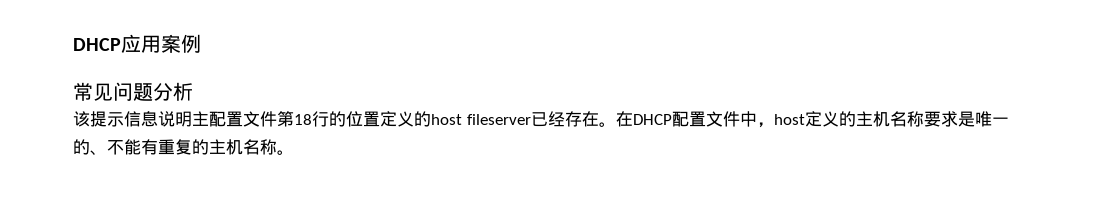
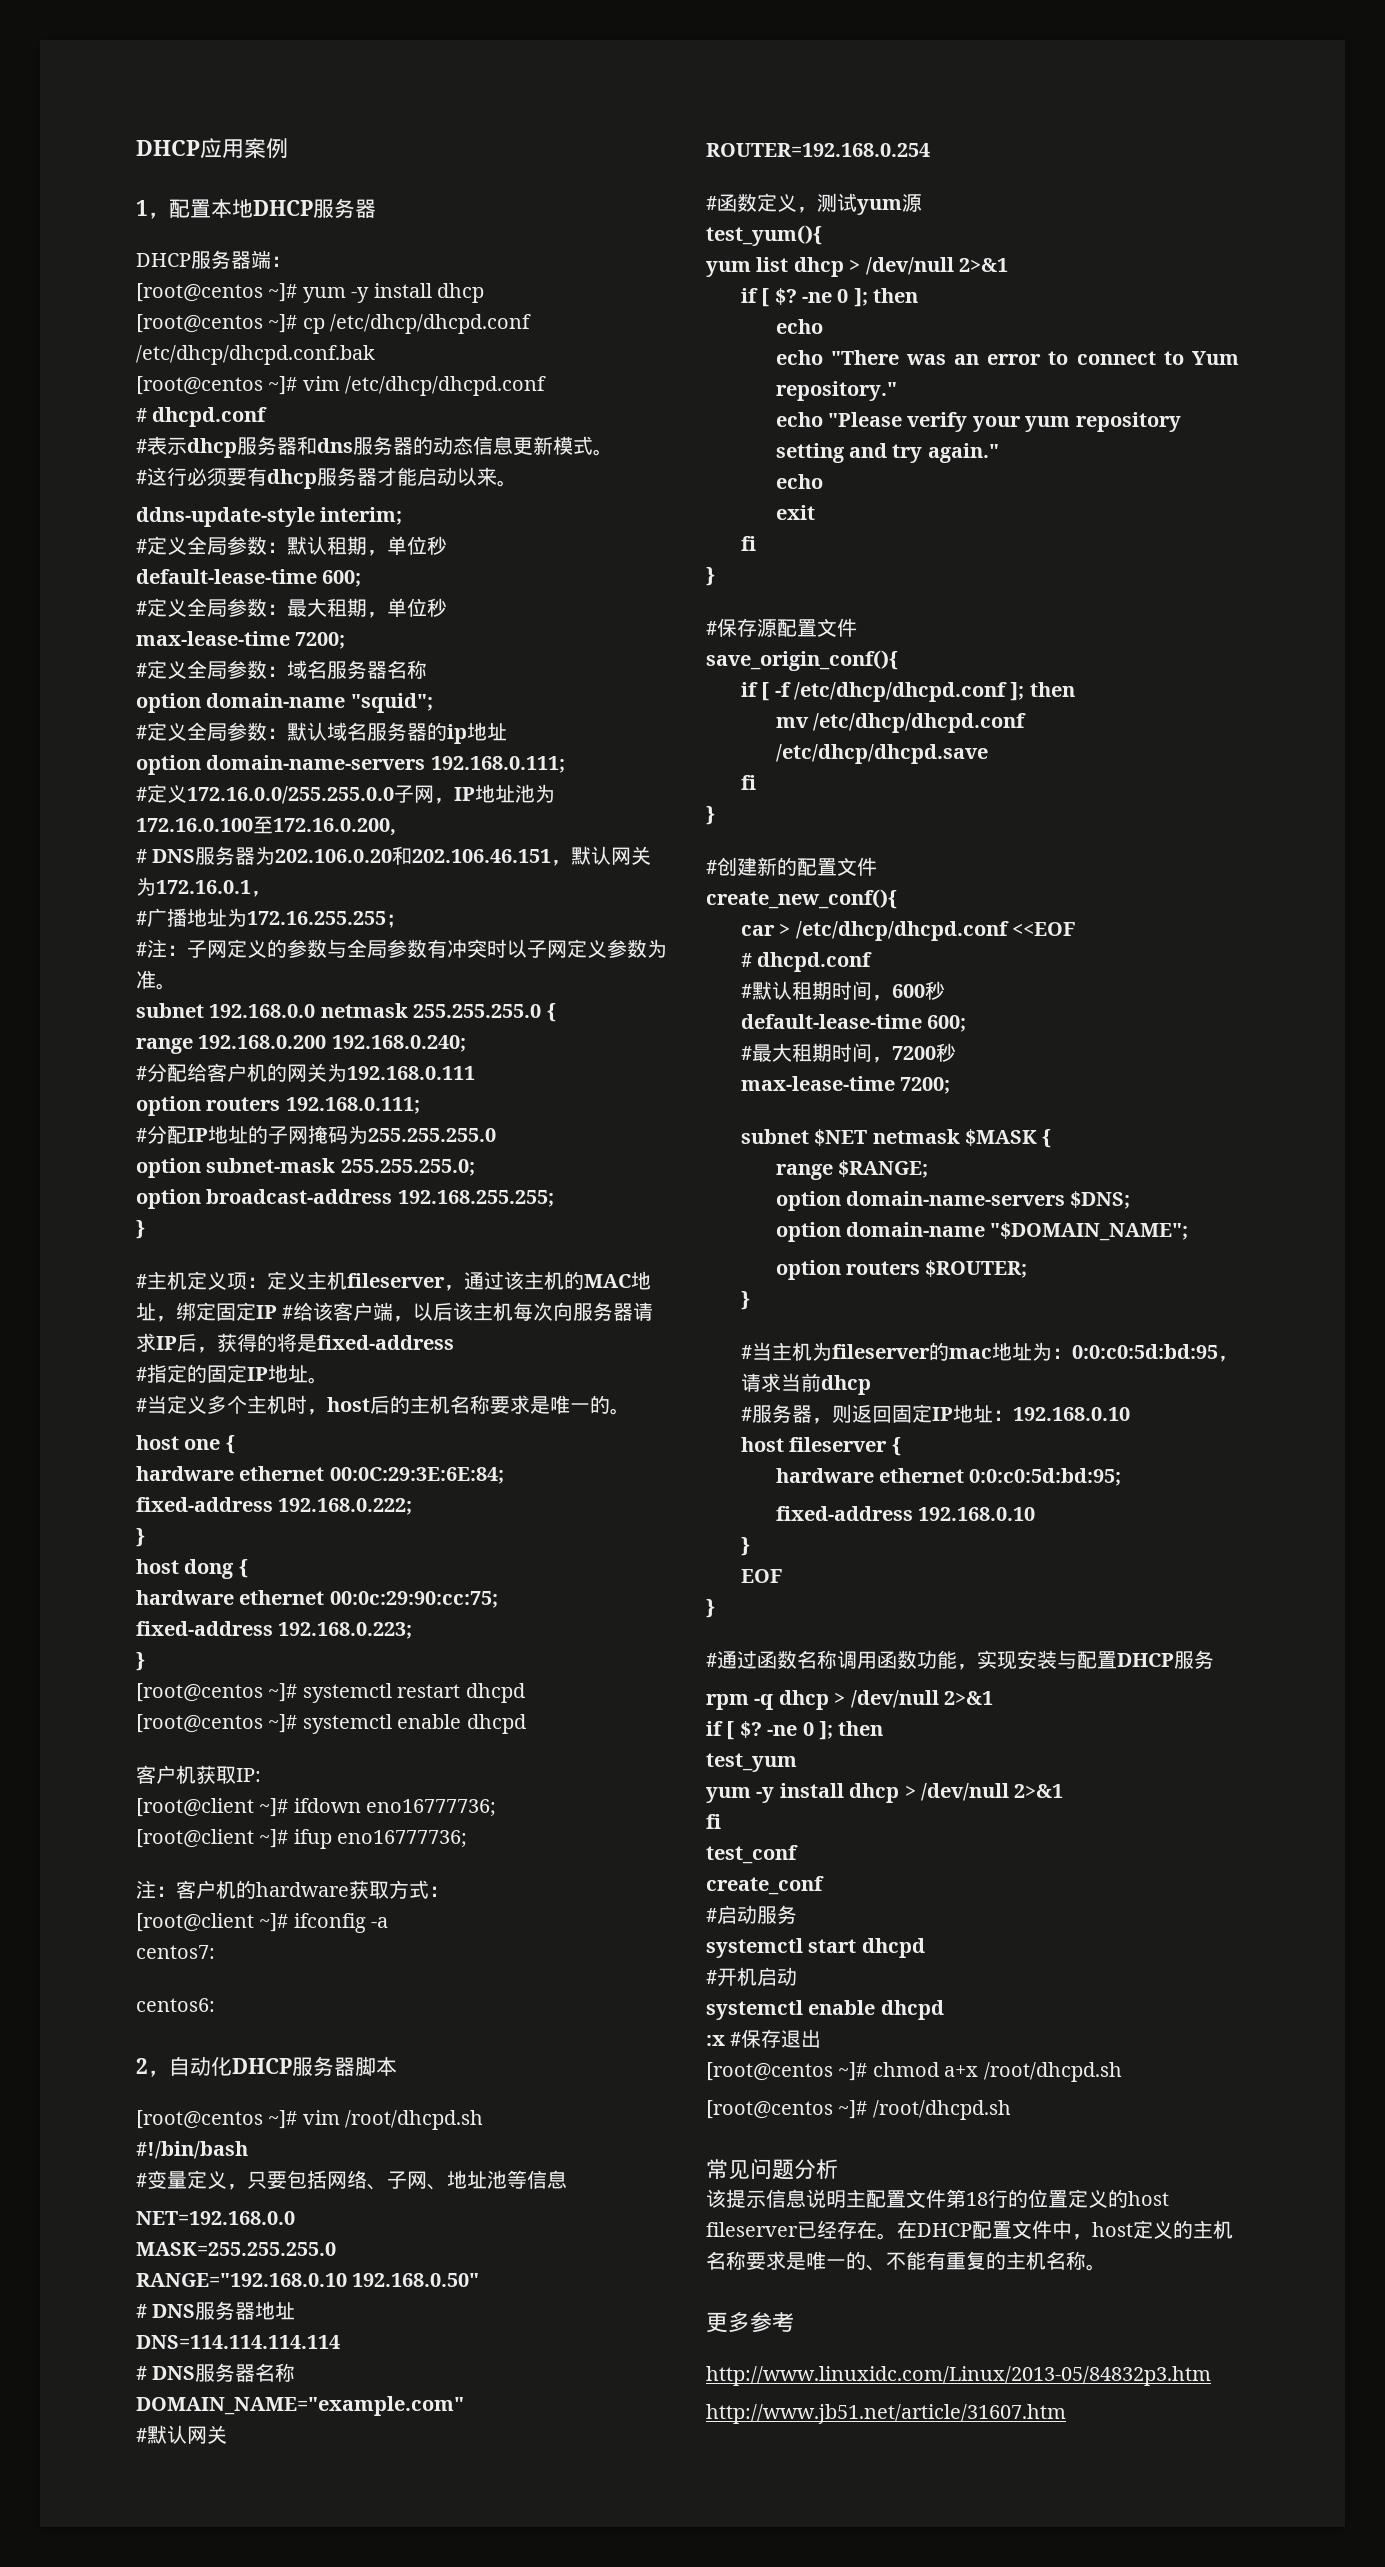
+ 1，配置本地DHCP服务器
+ DHCP服务器端：
+ [root@centos ~]# yum -y install dhcp
+ [root@centos ~]# cp /etc/dhcp/dhcpd.conf /etc/dhcp/dhcpd.conf.bak
+ [root@centos ~]# vim /etc/dhcp/dhcpd.conf
+ # dhcpd.conf
+ #表示dhcp服务器和dns服务器的动态信息更新模式。
+ #这行必须要有dhcp服务器才能启动以来。
+ ddns-update-style interim;
+ #定义全局参数：默认租期，单位秒
+ default-lease-time 600;
+ #定义全局参数：最大租期，单位秒
+ max-lease-time 7200;
+ #定义全局参数：域名服务器名称
+ option domain-name "squid";
+ #定义全局参数：默认域名服务器的ip地址
+ option domain-name-servers 192.168.0.111;
+ #定义172.16.0.0/255.255.0.0子网，IP地址池为172.16.0.100至172.16.0.200,
+ # DNS服务器为202.106.0.20和202.106.46.151，默认网关为172.16.0.1，
+ #广播地址为172.16.255.255；
+ #注：子网定义的参数与全局参数有冲突时以子网定义参数为准。
+ subnet 192.168.0.0 netmask 255.255.255.0 {
+ range 192.168.0.200 192.168.0.240;
+ #分配给客户机的网关为192.168.0.111
+ option routers 192.168.0.111;
+ #分配IP地址的子网掩码为255.255.255.0
+ option subnet-mask 255.255.255.0;
+ option broadcast-address 192.168.255.255;
+ }
+ #主机定义项：定义主机fileserver，通过该主机的MAC地址，绑定固定IP #给该客户端，以后该主机每次向服务器请求IP后，获得的将是fixed-address
+ #指定的固定IP地址。
+ #当定义多个主机时，host后的主机名称要求是唯一的。
+ host one {
+ hardware ethernet 00:0C:29:3E:6E:84;
+ fixed-address 192.168.0.222;
+ }
+ host dong {
+ hardware ethernet 00:0c:29:90:cc:75;
+ fixed-address 192.168.0.223;
+ }
+ [root@centos ~]# systemctl restart dhcpd
+ [root@centos ~]# systemctl enable dhcpd
+ 客户机获取IP:
+ [root@client ~]# ifdown eno16777736;
+ [root@client ~]# ifup eno16777736;
+ 注：客户机的hardware获取方式：
+ [root@client ~]# ifconfig -a
+ centos7:
+ centos6:
+ 2，自动化DHCP服务器脚本
+ [root@centos ~]# vim /root/dhcpd.sh
+ #!/bin/bash
+ #变量定义，只要包括网络、子网、地址池等信息
+ NET=192.168.0.0
+ MASK=255.255.255.0
+ RANGE="192.168.0.10 192.168.0.50"
+ # DNS服务器地址
+ DNS=114.114.114.114
+ # DNS服务器名称
+ DOMAIN_NAME="example.com"
+ #默认网关
+ ROUTER=192.168.0.254
+ #函数定义，测试yum源
+ test_yum(){
+ yum list dhcp > /dev/null 2>&1
+ if [ $? -ne 0 ]; then
+ echo
+ echo "There was an error to connect to Yum repository."
+ echo "Please verify your yum repository setting and try again."
+ echo
+ exit
+ fi
+ }
+ #保存源配置文件
+ save_origin_conf(){
+ if [ -f /etc/dhcp/dhcpd.conf ]; then
+ mv /etc/dhcp/dhcpd.conf /etc/dhcp/dhcpd.save
+ fi
+ }
+ #创建新的配置文件
+ create_new_conf(){
+ car > /etc/dhcp/dhcpd.conf <<EOF
+ # dhcpd.conf
+ #默认租期时间，600秒
+ default-lease-time 600;
+ #最大租期时间，7200秒
+ max-lease-time 7200;
+ subnet $NET netmask $MASK {
+ range $RANGE;
+ option domain-name-servers $DNS;
+ option domain-name "$DOMAIN_NAME";
+ option routers $ROUTER;
+ }
+ #当主机为fileserver的mac地址为：0:0:c0:5d:bd:95，请求当前dhcp
+ #服务器，则返回固定IP地址：192.168.0.10
+ host fileserver {
+ hardware ethernet 0:0:c0:5d:bd:95;
+ fixed-address 192.168.0.10
+ }
+ EOF
+ }
+ #通过函数名称调用函数功能，实现安装与配置DHCP服务
+ rpm -q dhcp > /dev/null 2>&1
+ if [ $? -ne 0 ]; then
+ test_yum
+ yum -y install dhcp > /dev/null 2>&1
+ fi
+ test_conf
+ create_conf
+ #启动服务
+ systemctl start dhcpd
+ #开机启动
+ systemctl enable dhcpd
+ :x #保存退出
+ [root@centos ~]# chmod a+x /root/dhcpd.sh
+ [root@centos ~]# /root/dhcpd.sh
+ 更多参考
+ http://www.linuxidc.com/Linux/2013-05/84832p3.htm
+ http://www.jb51.net/article/31607.htm

